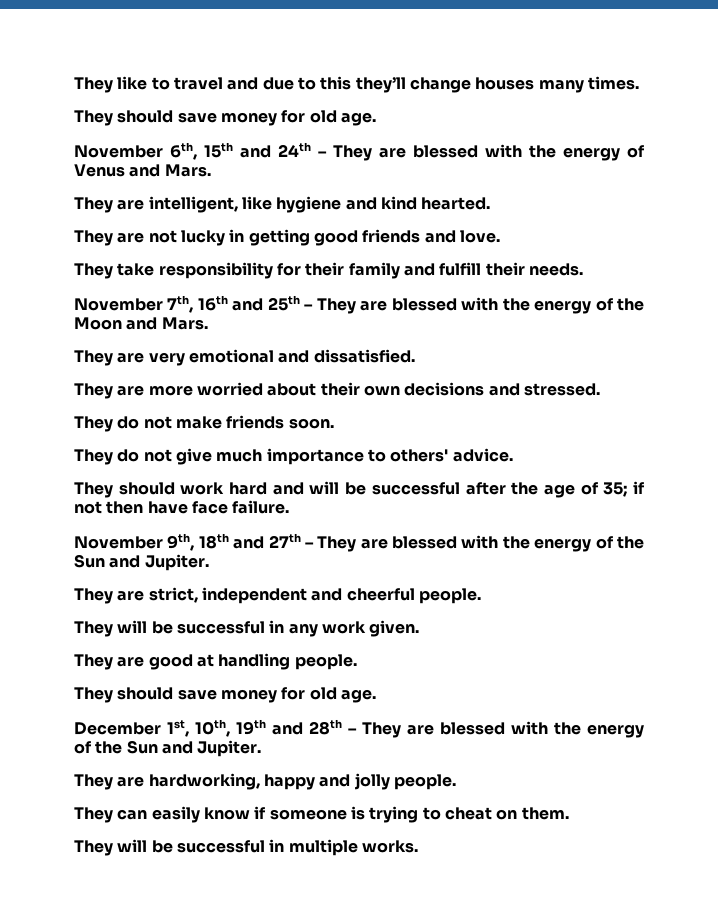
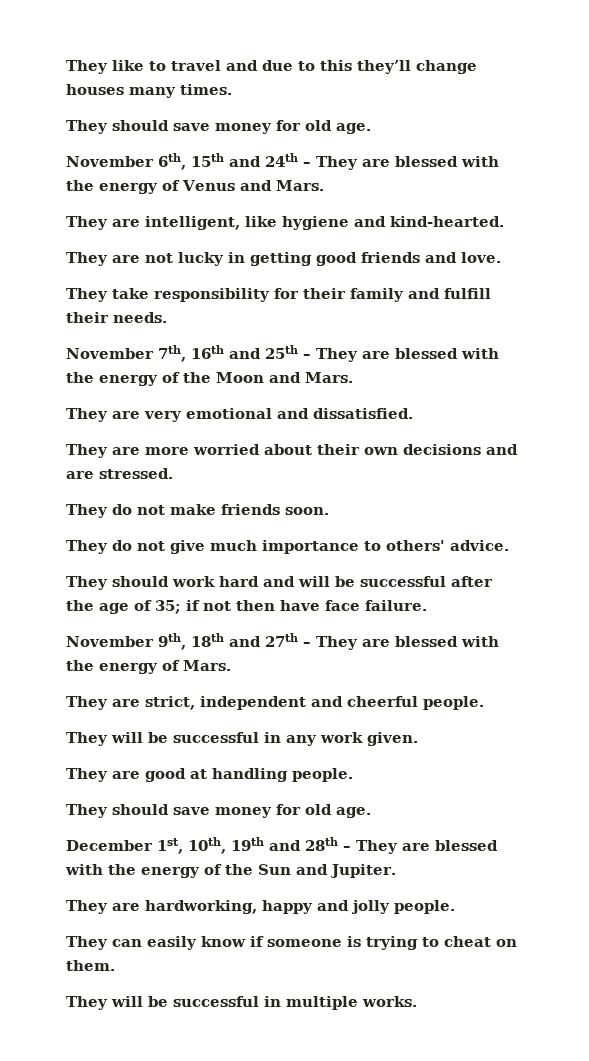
- They are intelligent, like hygiene and kind hearted.
+ They are intelligent, like hygiene and kind-hearted.
- They are more worried about their own decisions and stressed.
+ They are more worried about their own decisions and are stressed.
- November 9th, 18th and 27th – They are blessed with the energy of the Sun and Jupiter.
+ November 9th, 18th and 27th – They are blessed with the energy of Mars.

